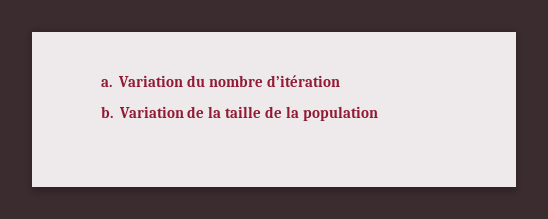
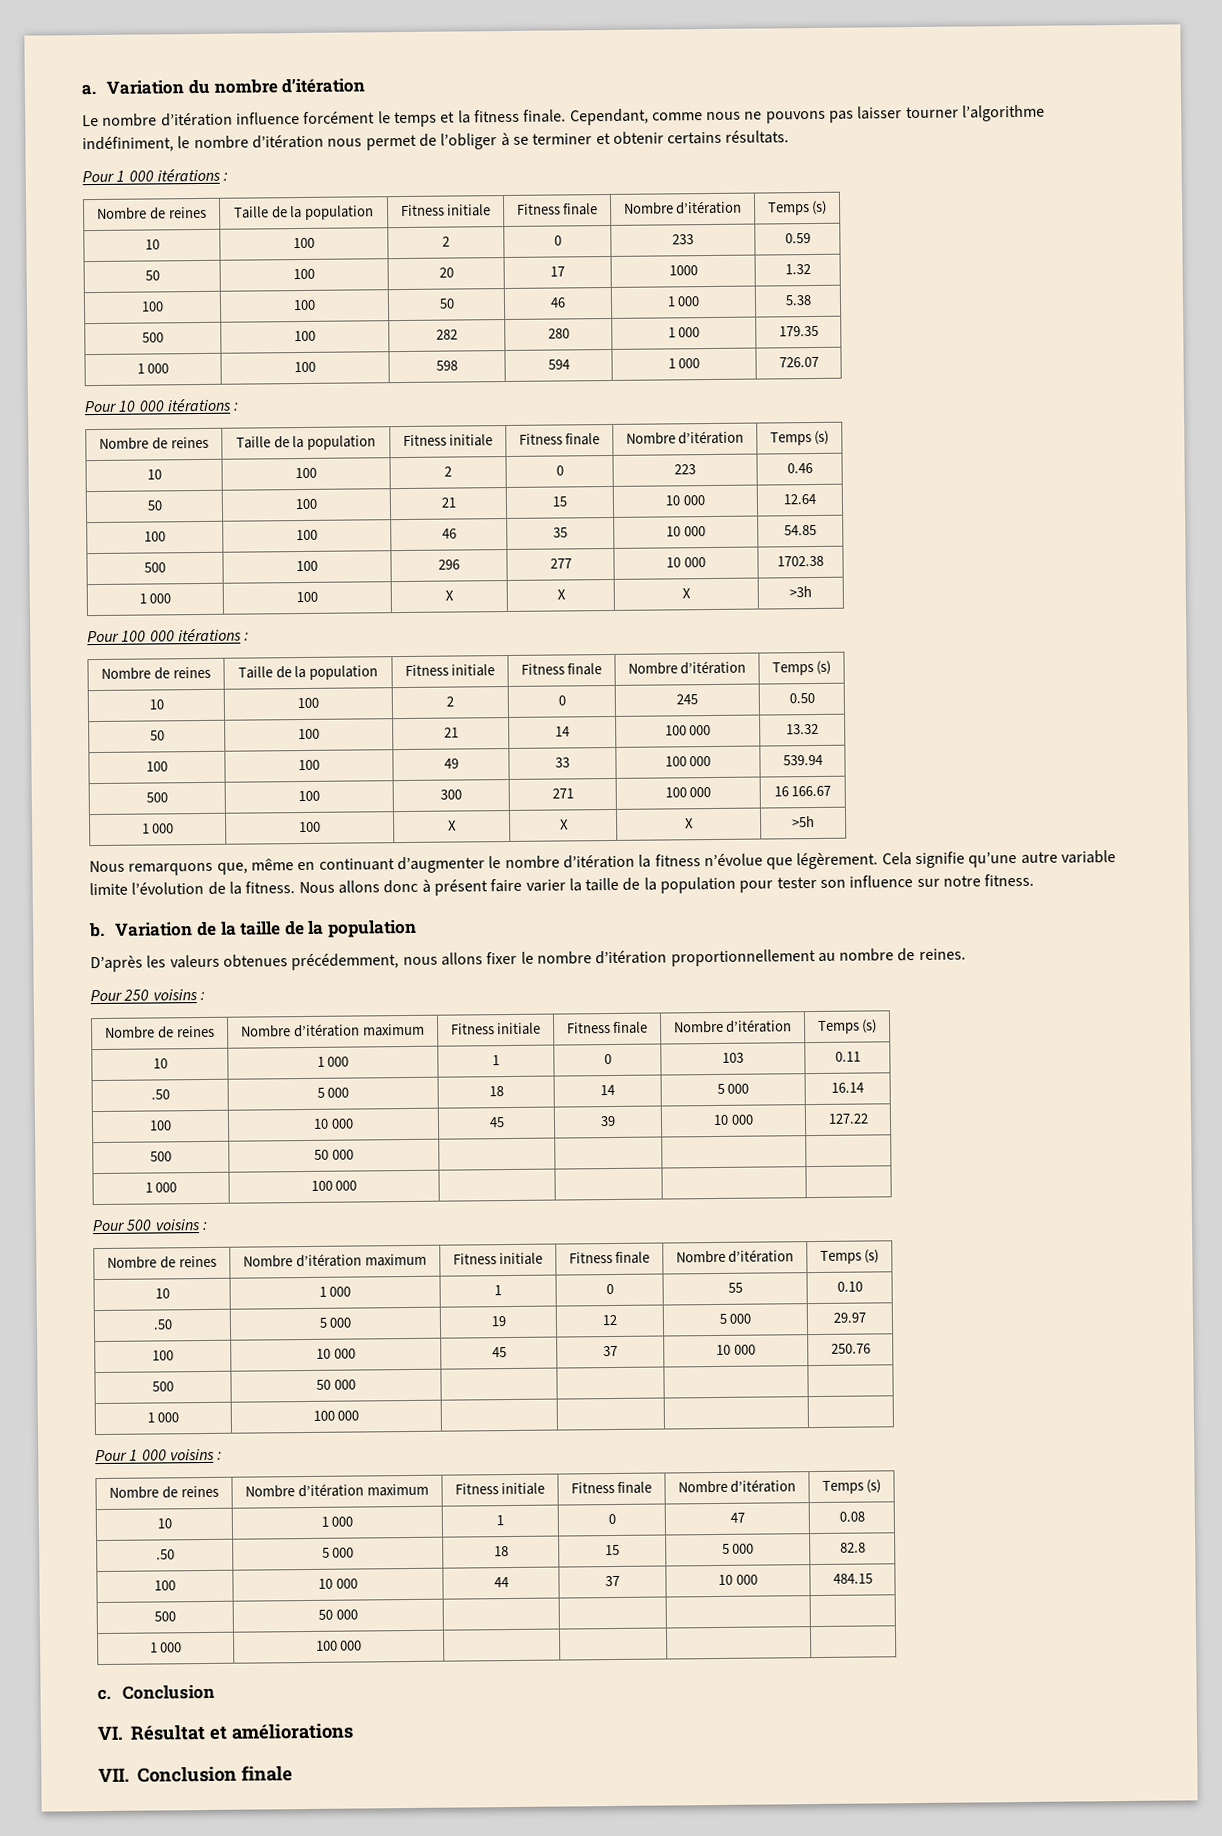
+ Le nombre d’itération influence forcément le temps et la fitness finale. Cependant, comme nous ne pouvons pas laisser tourner l’algorithme indéfiniment, le nombre d’itération nous permet de l’obliger à se terminer et obtenir certains résultats.
+ Pour 1 000 itérations :
+ Nombre de reines | Taille de la population | Fitness initiale | Fitness finale | Nombre d’itération | Temps (s)
+ 10 | 100 | 2 | 0 | 233 | 0.59
+ 50 | 100 | 20 | 17 | 1000 | 1.32
+ 100 | 100 | 50 | 46 | 1 000 | 5.38
+ 500 | 100 | 282 | 280 | 1 000 | 179.35
+ 1 000 | 100 | 598 | 594 | 1 000 | 726.07
+ Pour 10 000 itérations :
+ Nombre de reines | Taille de la population | Fitness initiale | Fitness finale | Nombre d’itération | Temps (s)
+ 10 | 100 | 2 | 0 | 223 | 0.46
+ 50 | 100 | 21 | 15 | 10 000 | 12.64
+ 100 | 100 | 46 | 35 | 10 000 | 54.85
+ 500 | 100 | 296 | 277 | 10 000 | 1702.38
+ 1 000 | 100 | X | X | X | >3h
+ Pour 100 000 itérations :
+ Nombre de reines | Taille de la population | Fitness initiale | Fitness finale | Nombre d’itération | Temps (s)
+ 10 | 100 | 2 | 0 | 245 | 0.50
+ 50 | 100 | 21 | 14 | 100 000 | 13.32
+ 100 | 100 | 49 | 33 | 100 000 | 539.94
+ 500 | 100 | 300 | 271 | 100 000 | 16 166.67
+ 1 000 | 100 | X | X | X | >5h
+ Nous remarquons que, même en continuant d’augmenter le nombre d’itération la fitness n’évolue que légèrement. Cela signifie qu’une autre variable limite l’évolution de la fitness. Nous allons donc à présent faire varier la taille de la population pour tester son influence sur notre fitness.
+ D’après les valeurs obtenues précédemment, nous allons fixer le nombre d’itération proportionnellement au nombre de reines.
+ Pour 250 voisins :
+ Nombre de reines | Nombre d’itération maximum | Fitness initiale | Fitness finale | Nombre d’itération | Temps (s)
+ 10 | 1 000 | 1 | 0 | 103 | 0.11
+ .50 | 5 000 | 18 | 14 | 5 000 | 16.14
+ 100 | 10 000 | 45 | 39 | 10 000 | 127.22
+ 500 | 50 000 | | | |
+ 1 000 | 100 000 | | | |
+ Pour 500 voisins :
+ Nombre de reines | Nombre d’itération maximum | Fitness initiale | Fitness finale | Nombre d’itération | Temps (s)
+ 10 | 1 000 | 1 | 0 | 55 | 0.10
+ .50 | 5 000 | 19 | 12 | 5 000 | 29.97
+ 100 | 10 000 | 45 | 37 | 10 000 | 250.76
+ 500 | 50 000 | | | |
+ 1 000 | 100 000 | | | |
+ Pour 1 000 voisins :
+ Nombre de reines | Nombre d’itération maximum | Fitness initiale | Fitness finale | Nombre d’itération | Temps (s)
+ 10 | 1 000 | 1 | 0 | 47 | 0.08
+ .50 | 5 000 | 18 | 15 | 5 000 | 82.8
+ 100 | 10 000 | 44 | 37 | 10 000 | 484.15
+ 500 | 50 000 | | | |
+ 1 000 | 100 000 | | | |
+ c. Conclusion
+ VI. Résultat et améliorations
+ VII. Conclusion finale

